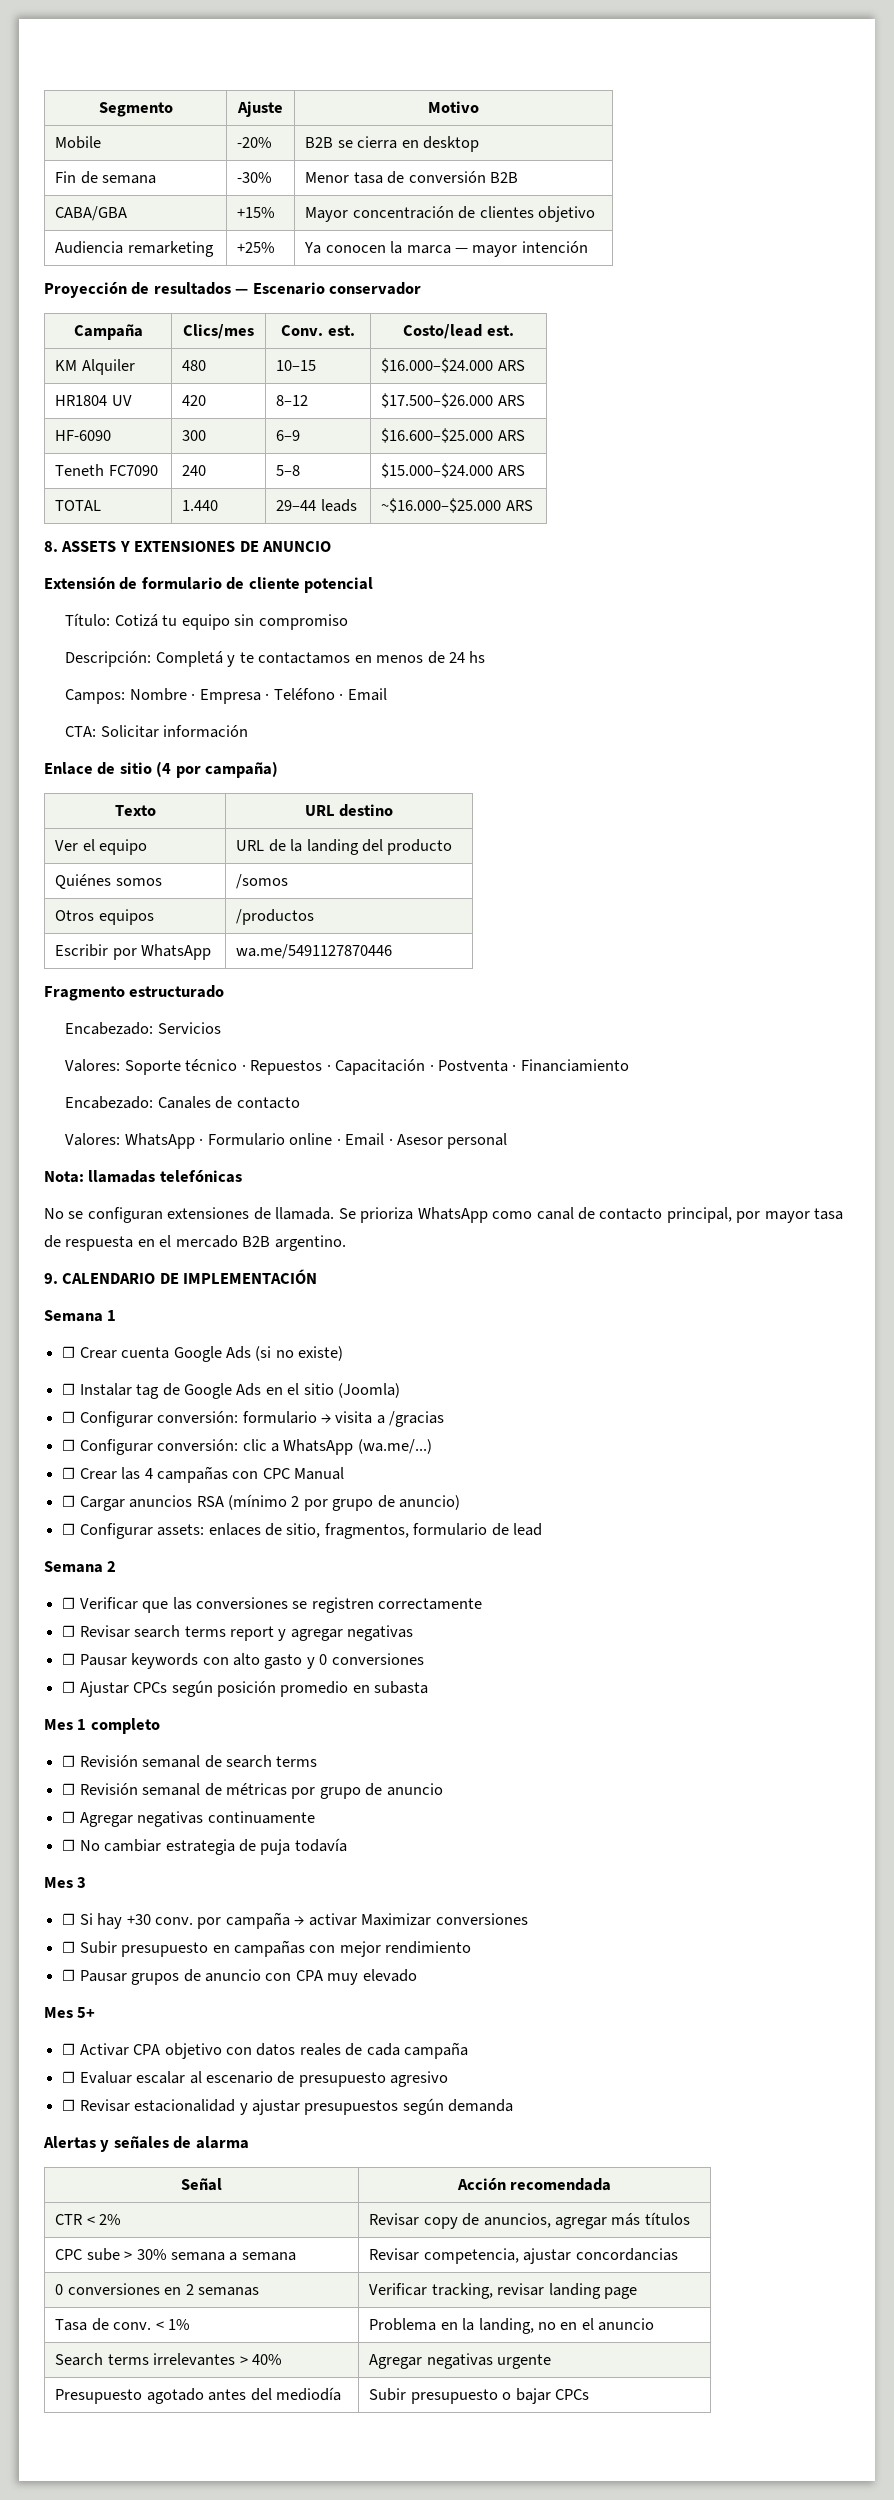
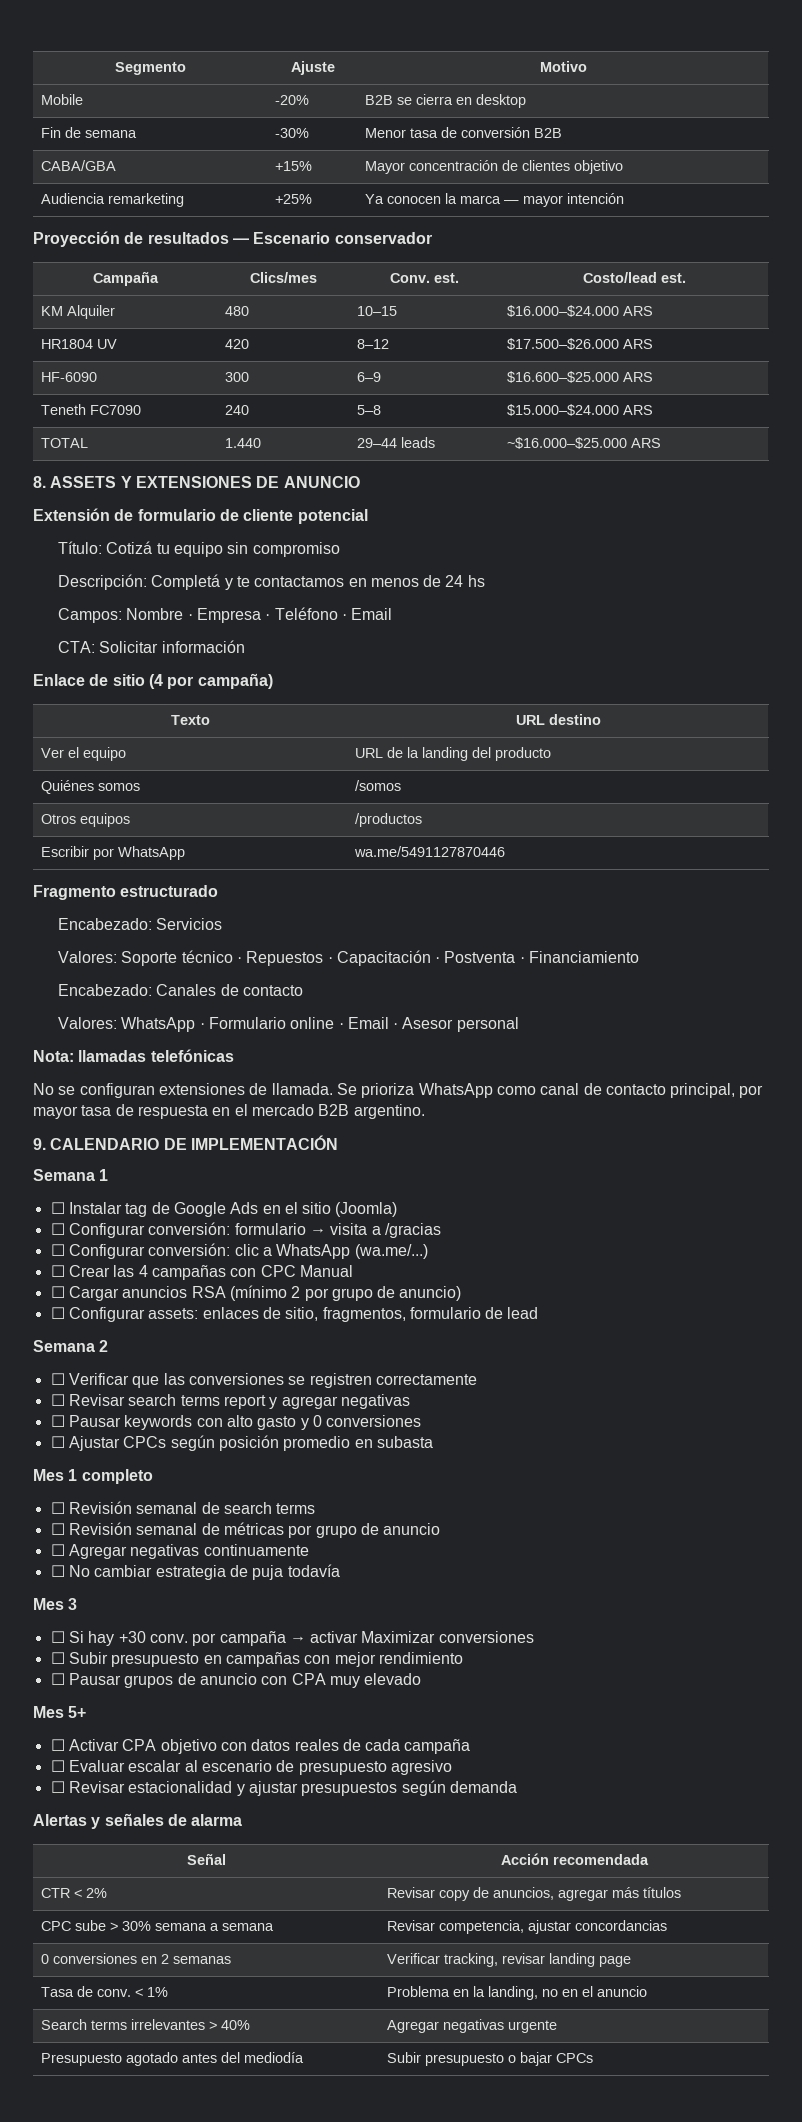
- ☐ Crear cuenta Google Ads (si no existe)

